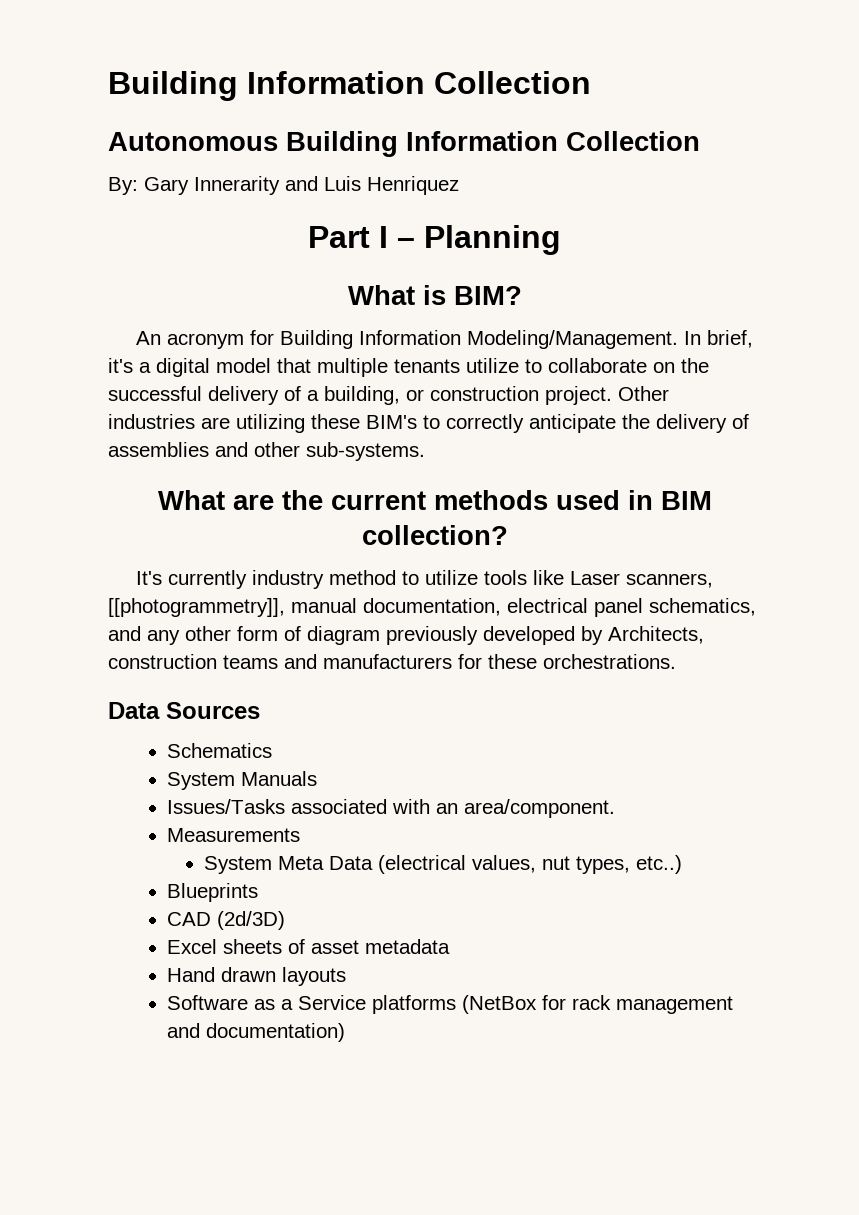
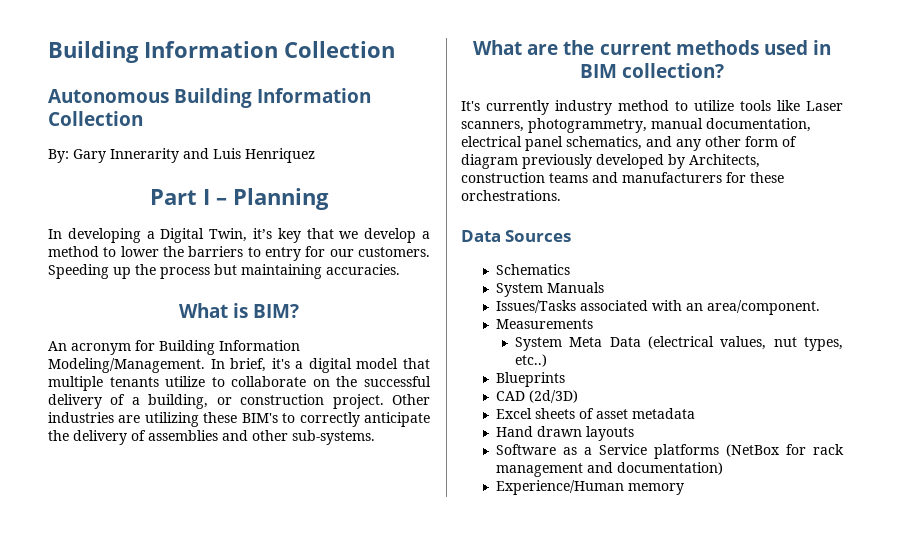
+ In developing a Digital Twin, it’s key that we develop a method to lower the barriers to entry for our customers. Speeding up the process but maintaining accuracies.
- It's currently industry method to utilize tools like Laser scanners, [[photogrammetry]], manual documentation, electrical panel schematics, and any other form of diagram previously developed by Architects, construction teams and manufacturers for these orchestrations.
+ It's currently industry method to utilize tools like Laser scanners, photogrammetry, manual documentation, electrical panel schematics, and any other form of diagram previously developed by Architects, construction teams and manufacturers for these orchestrations.
+ Experience/Human memory

